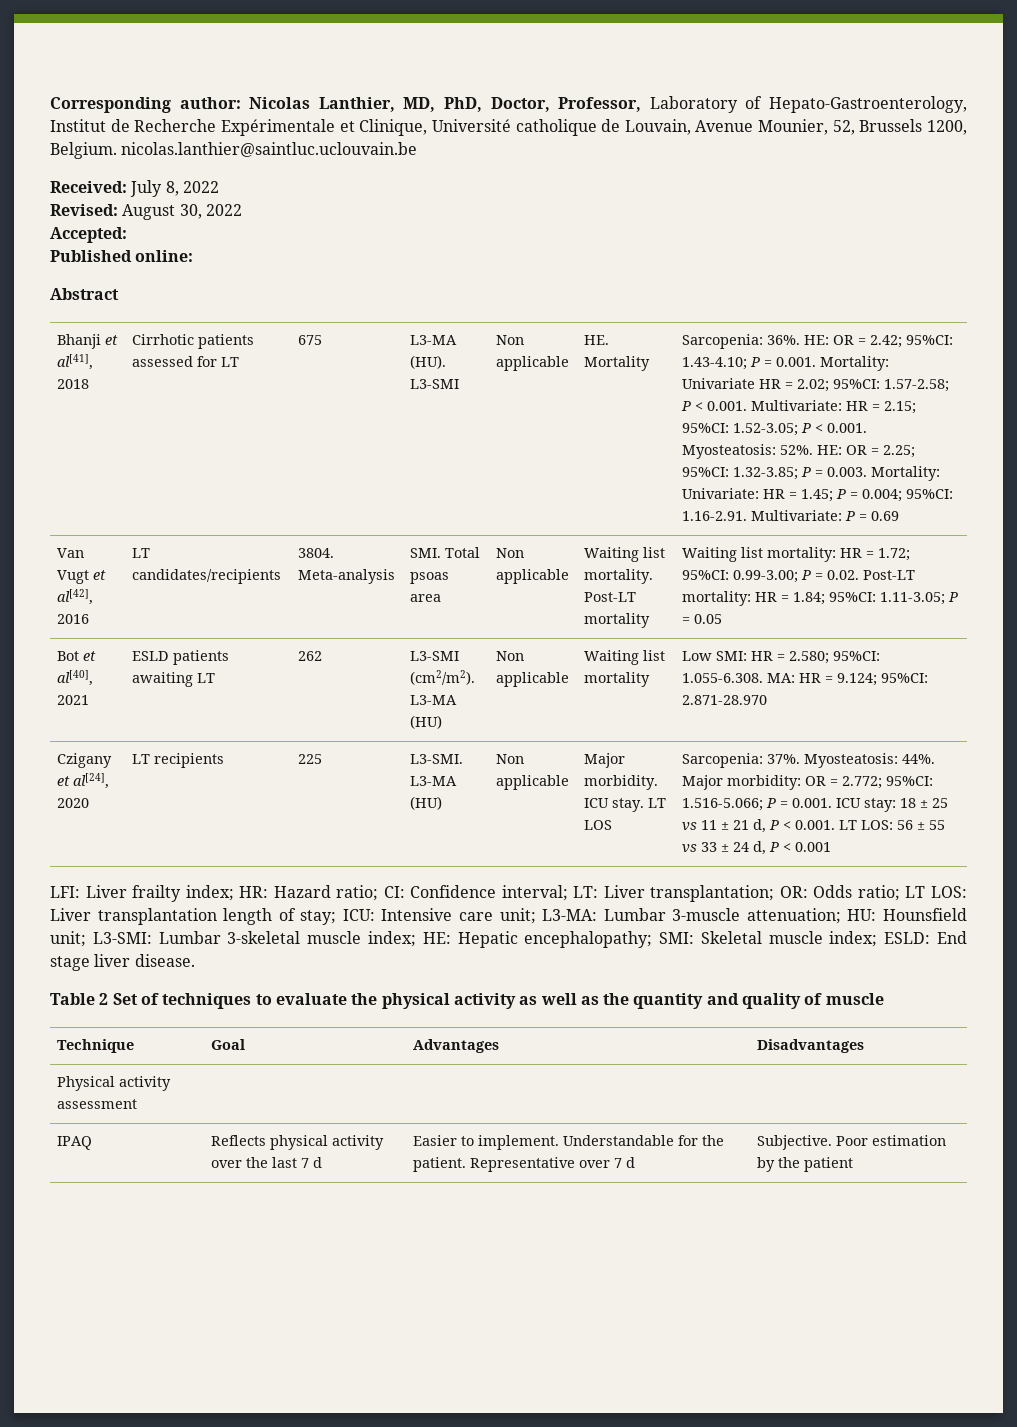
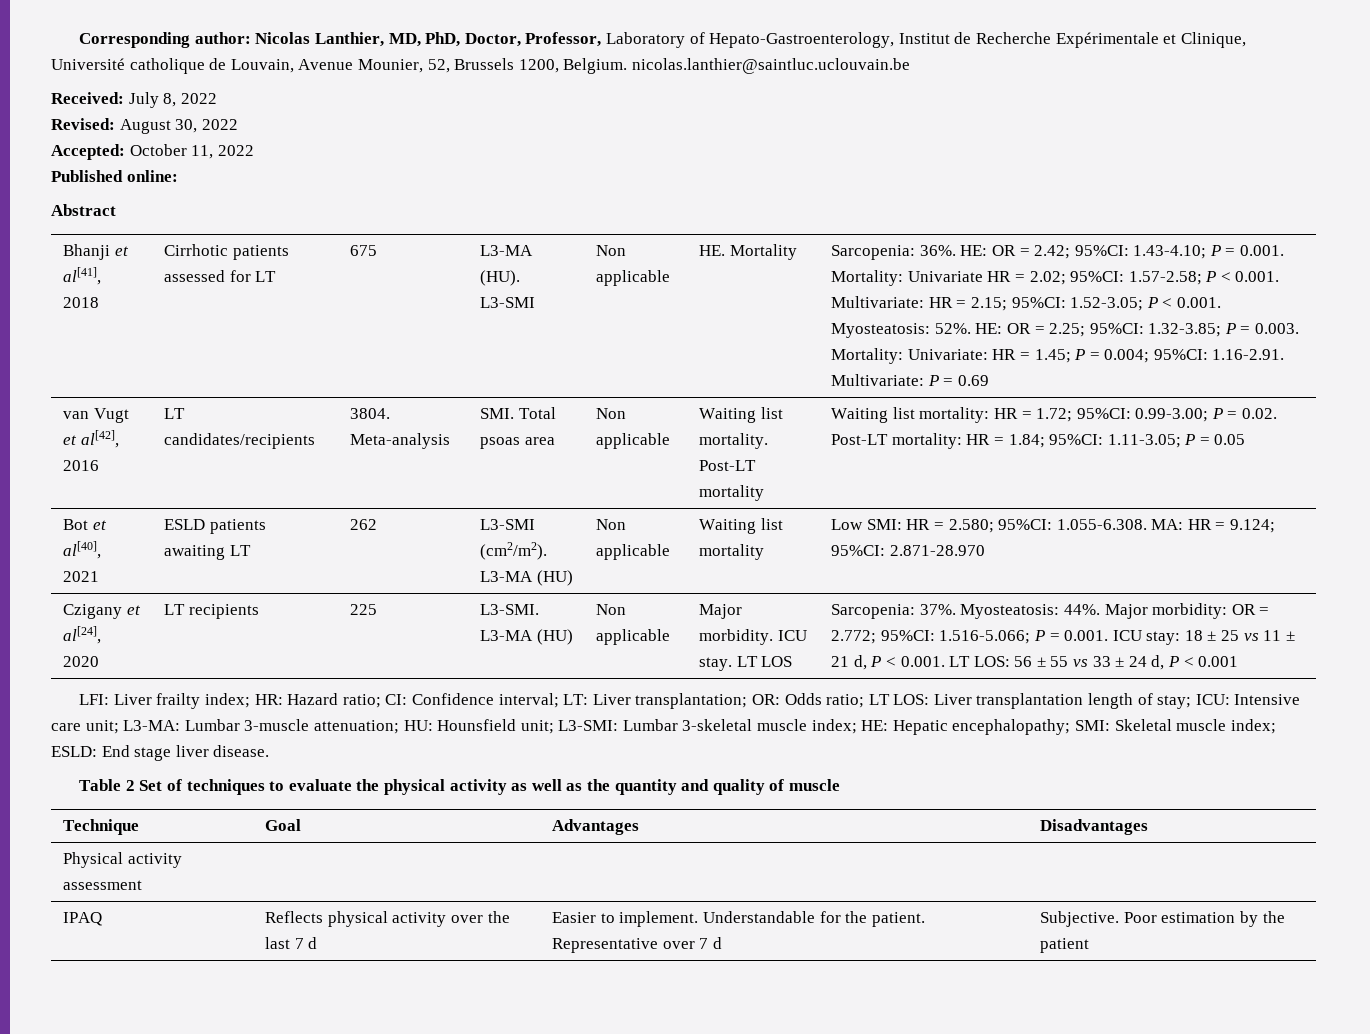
- Accepted:
+ Accepted: October 11, 2022
- Van Vugt et al[42], 2016
+ van Vugt et al[42], 2016

